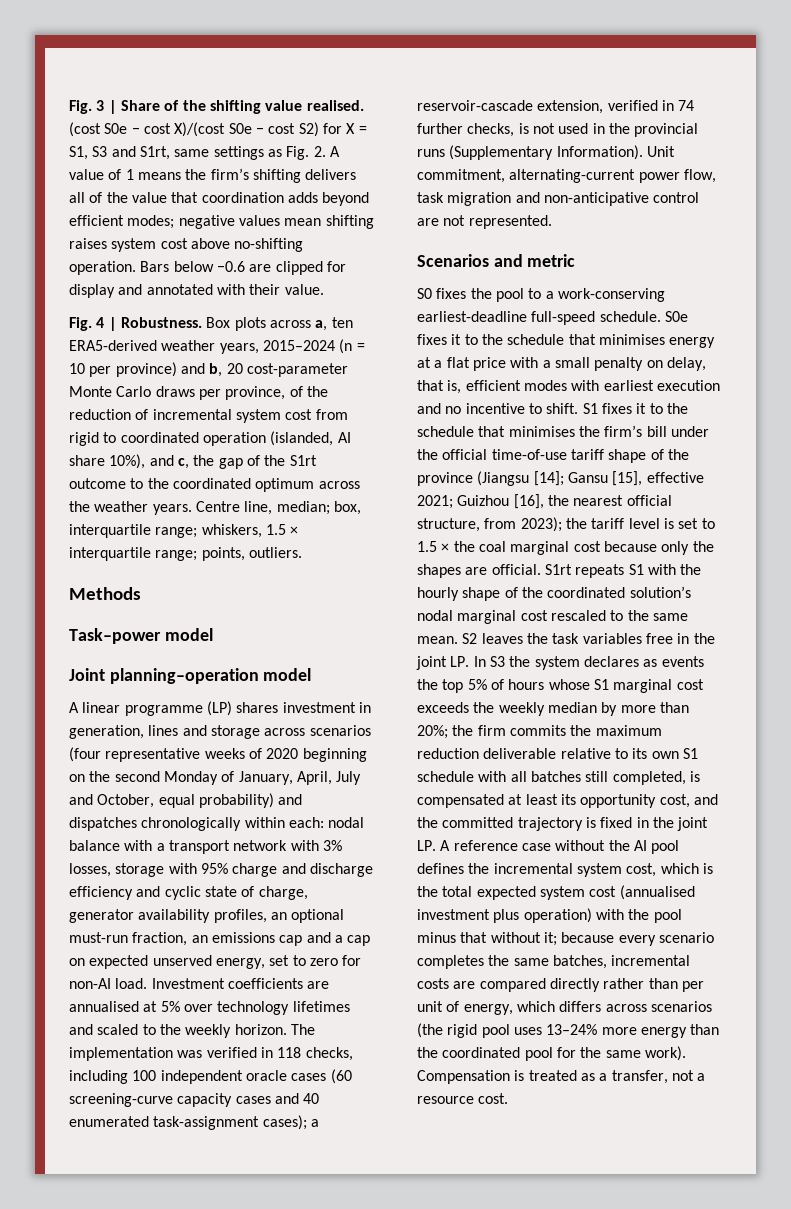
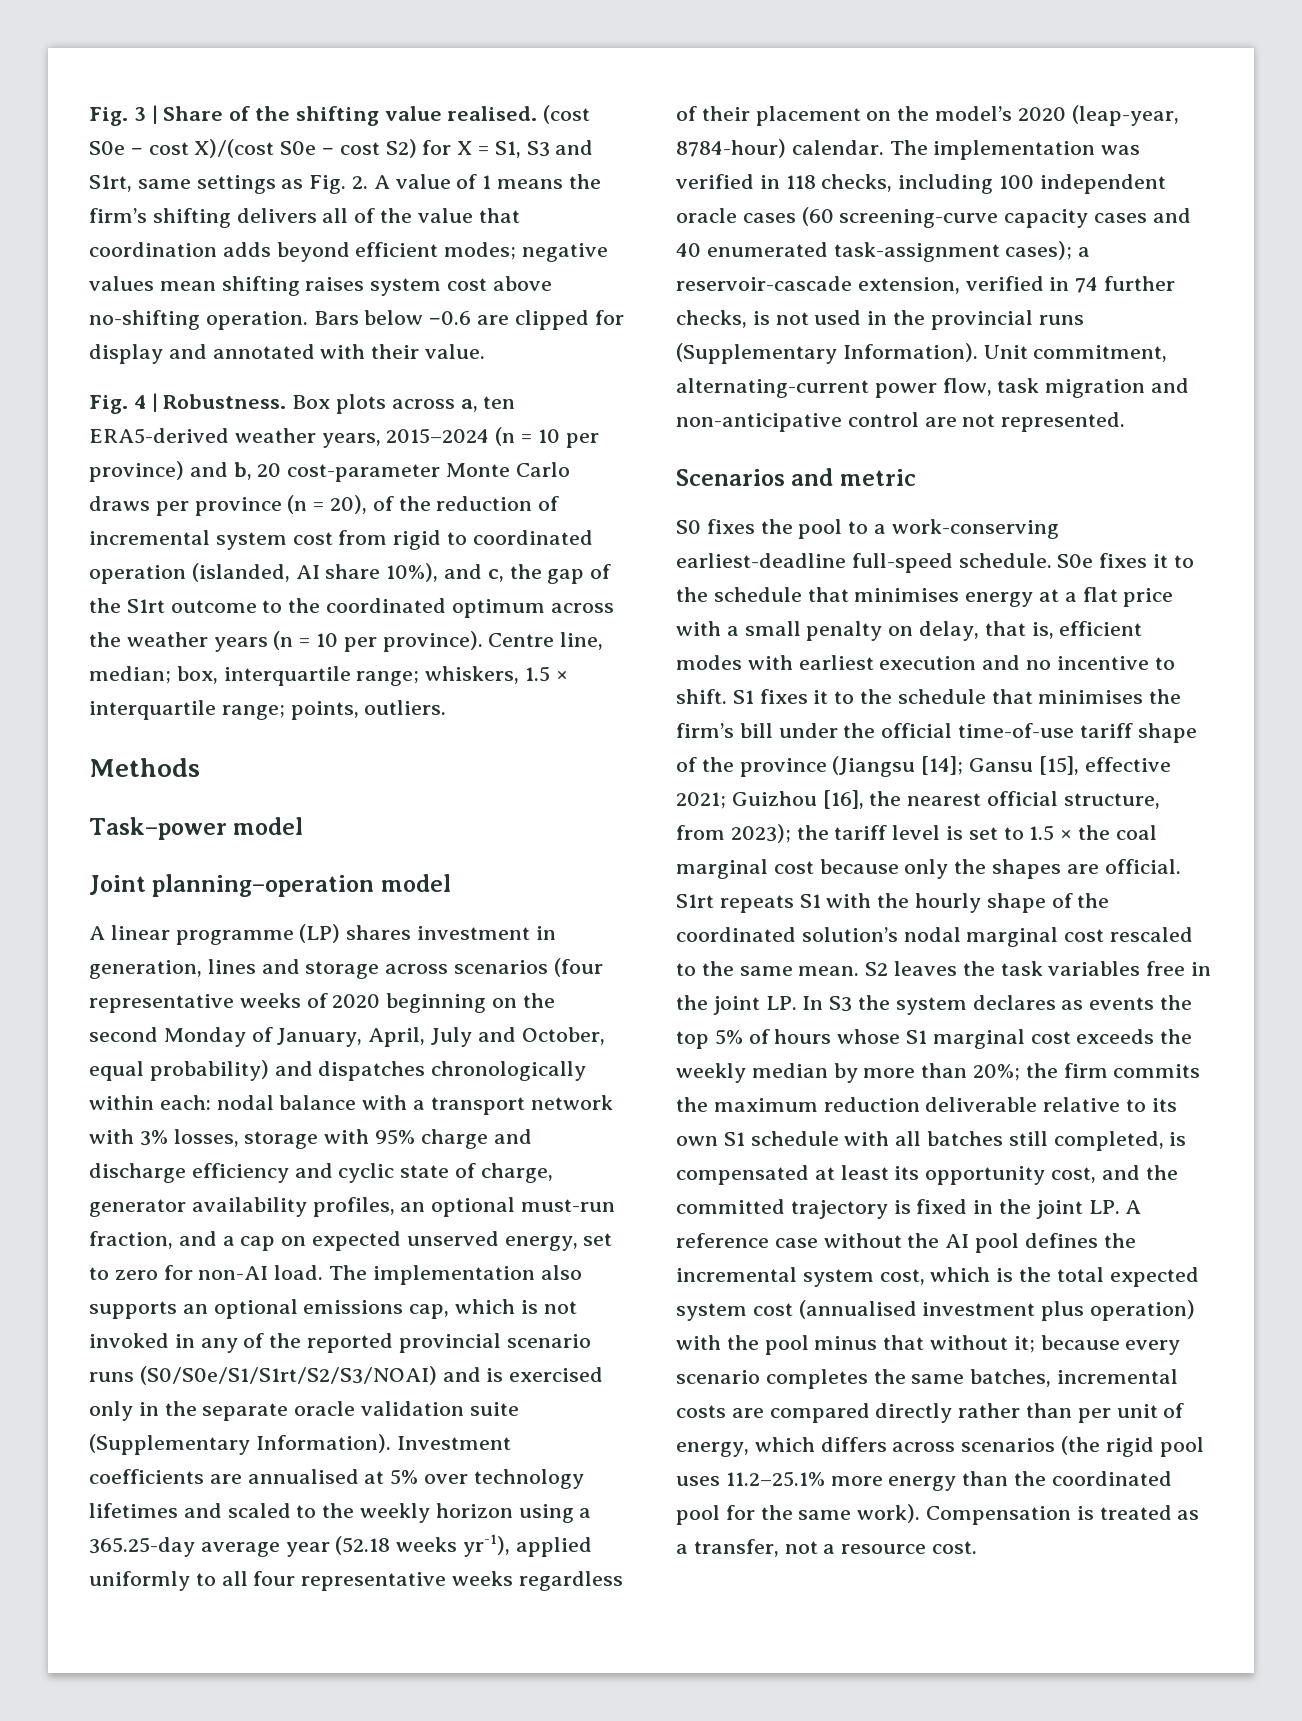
- Box plots across a, ten ERA5-derived weather years, 2015–2024 (n = 10 per province) and b, 20 cost-parameter Monte Carlo draws per province, of the reduction of incremental system cost from rigid to coordinated operation (islanded, AI share 10%), and c, the gap of the S1rt outcome to the coordinated optimum across the weather years.
+ Box plots across a, ten ERA5-derived weather years, 2015–2024 (n = 10 per province) and b, 20 cost-parameter Monte Carlo draws per province (n = 20), of the reduction of incremental system cost from rigid to coordinated operation (islanded, AI share 10%), and c, the gap of the S1rt outcome to the coordinated optimum across the weather years (n = 10 per province).
- nodal balance with a transport network with 3% losses, storage with 95% charge and discharge efficiency and cyclic state of charge, generator availability profiles, an optional must-run fraction, an emissions cap and a cap on expected unserved energy, set to zero for non-AI load.
+ nodal balance with a transport network with 3% losses, storage with 95% charge and discharge efficiency and cyclic state of charge, generator availability profiles, an optional must-run fraction, and a cap on expected unserved energy, set to zero for non-AI load.
+ The implementation also supports an optional emissions cap, which is not invoked in any of the reported provincial scenario runs (S0/S0e/S1/S1rt/S2/S3/NOAI) and is exercised only in the separate oracle validation suite (Supplementary Information).
- Investment coefficients are annualised at 5% over technology lifetimes and scaled to the weekly horizon.
+ Investment coefficients are annualised at 5% over technology lifetimes and scaled to the weekly horizon using a 365.25-day average year (52.18 weeks yr-1), applied uniformly to all four representative weeks regardless of their placement on the model’s 2020 (leap-year, 8784-hour) calendar.
- because every scenario completes the same batches, incremental costs are compared directly rather than per unit of energy, which differs across scenarios (the rigid pool uses 13–24% more energy than the coordinated pool for the same work).
+ because every scenario completes the same batches, incremental costs are compared directly rather than per unit of energy, which differs across scenarios (the rigid pool uses 11.2–25.1% more energy than the coordinated pool for the same work).

